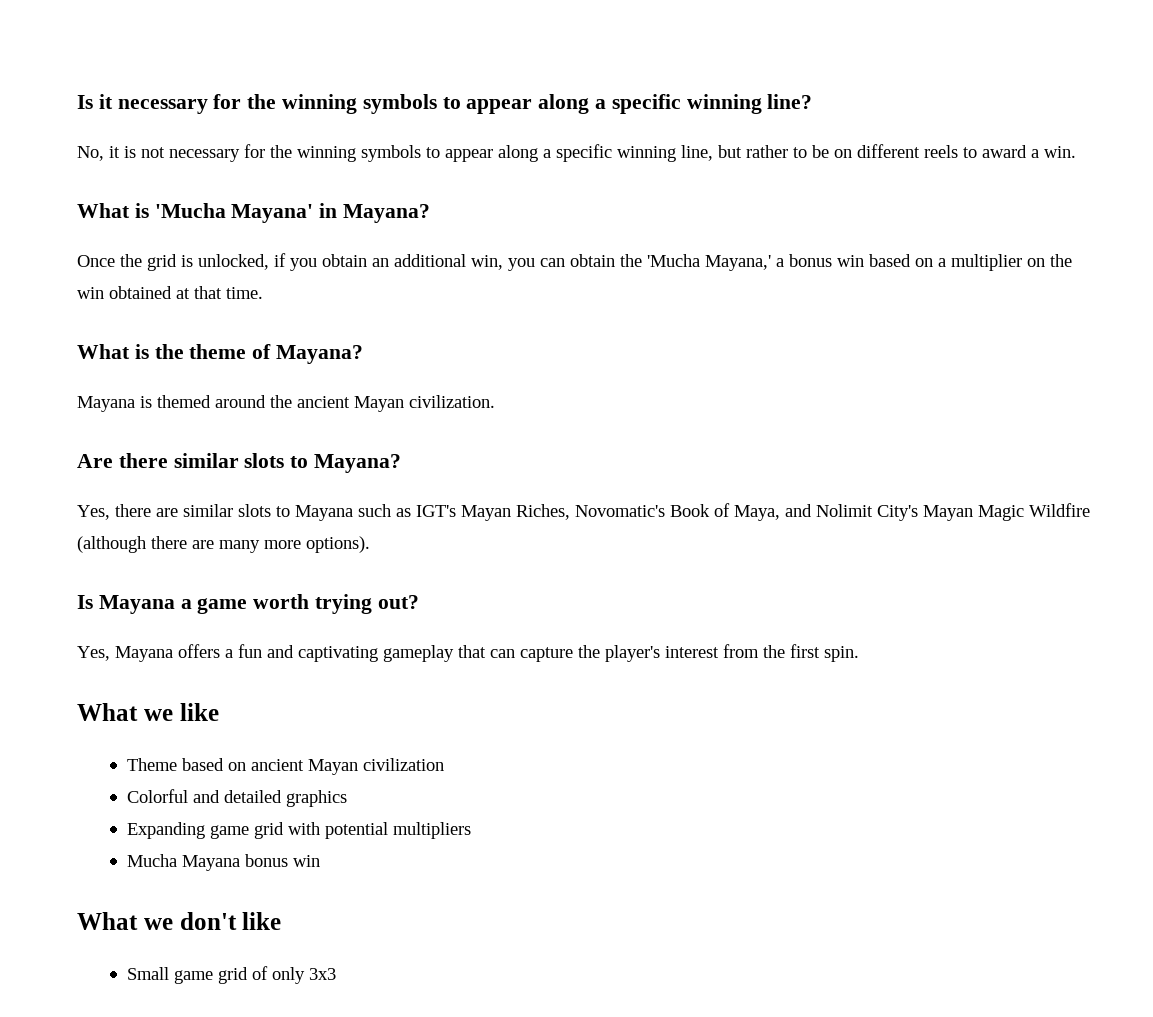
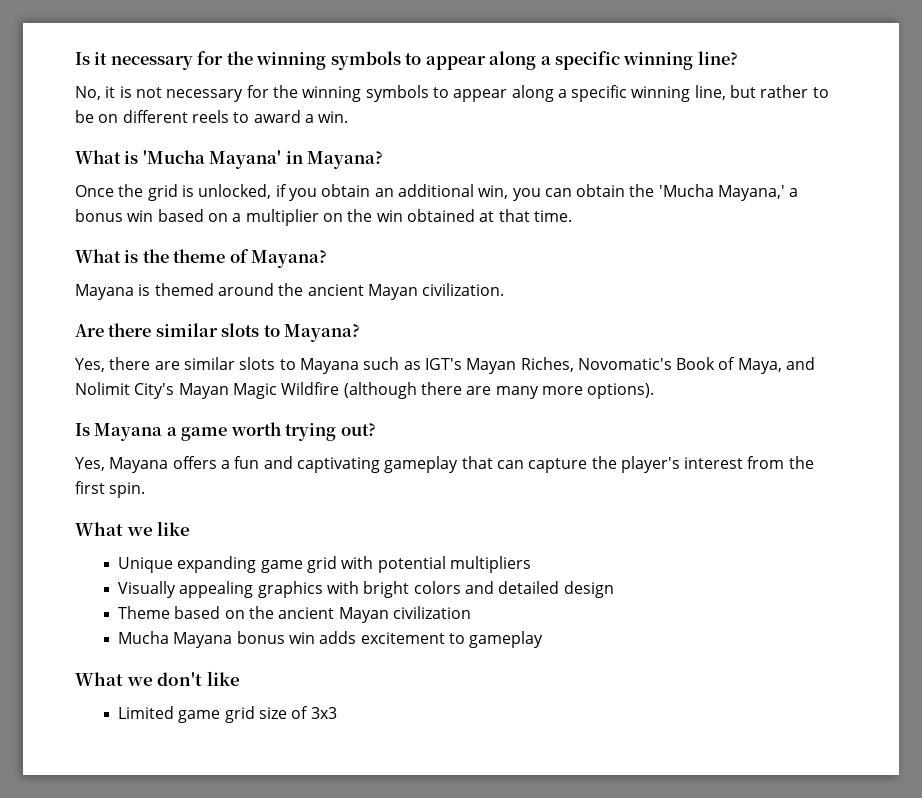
- Theme based on ancient Mayan civilization
- Colorful and detailed graphics
- Expanding game grid with potential multipliers
+ Unique expanding game grid with potential multipliers
+ Visually appealing graphics with bright colors and detailed design
+ Theme based on the ancient Mayan civilization
- Mucha Mayana bonus win
+ Mucha Mayana bonus win adds excitement to gameplay
- Small game grid of only 3x3
+ Limited game grid size of 3x3

